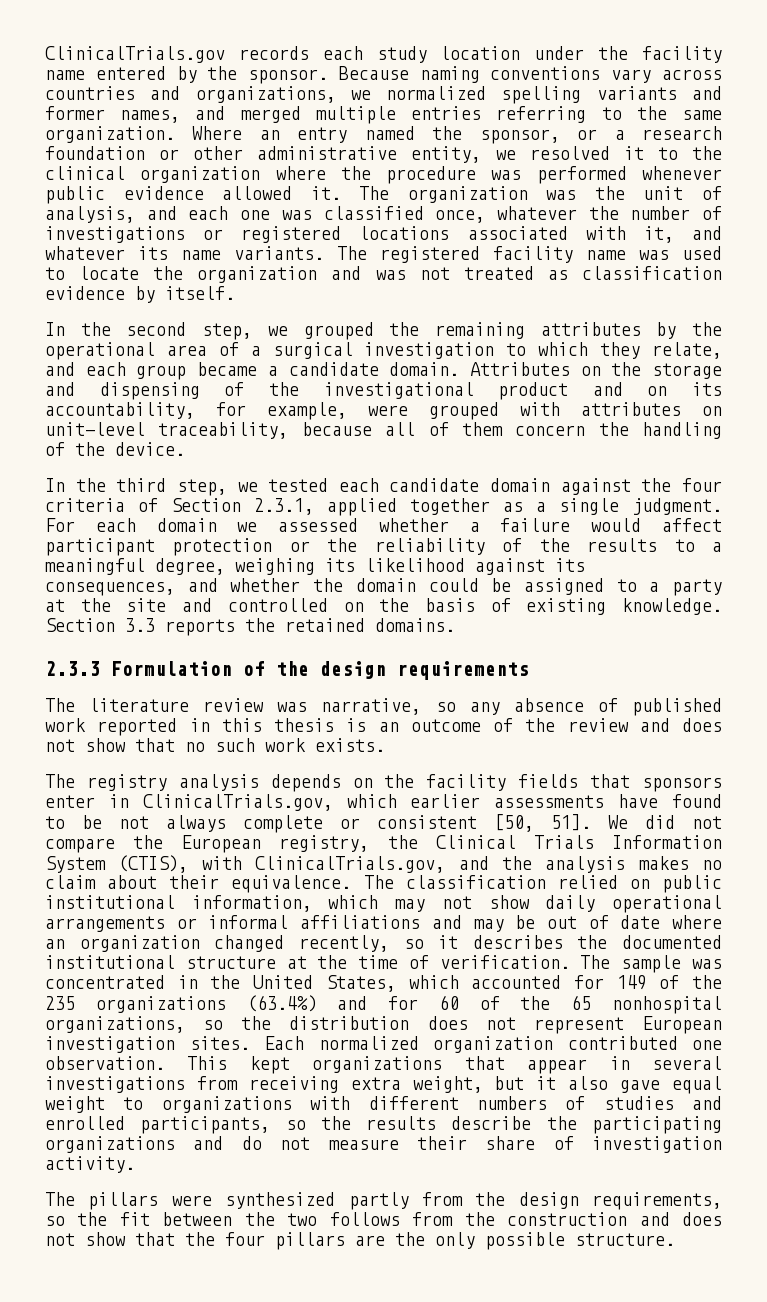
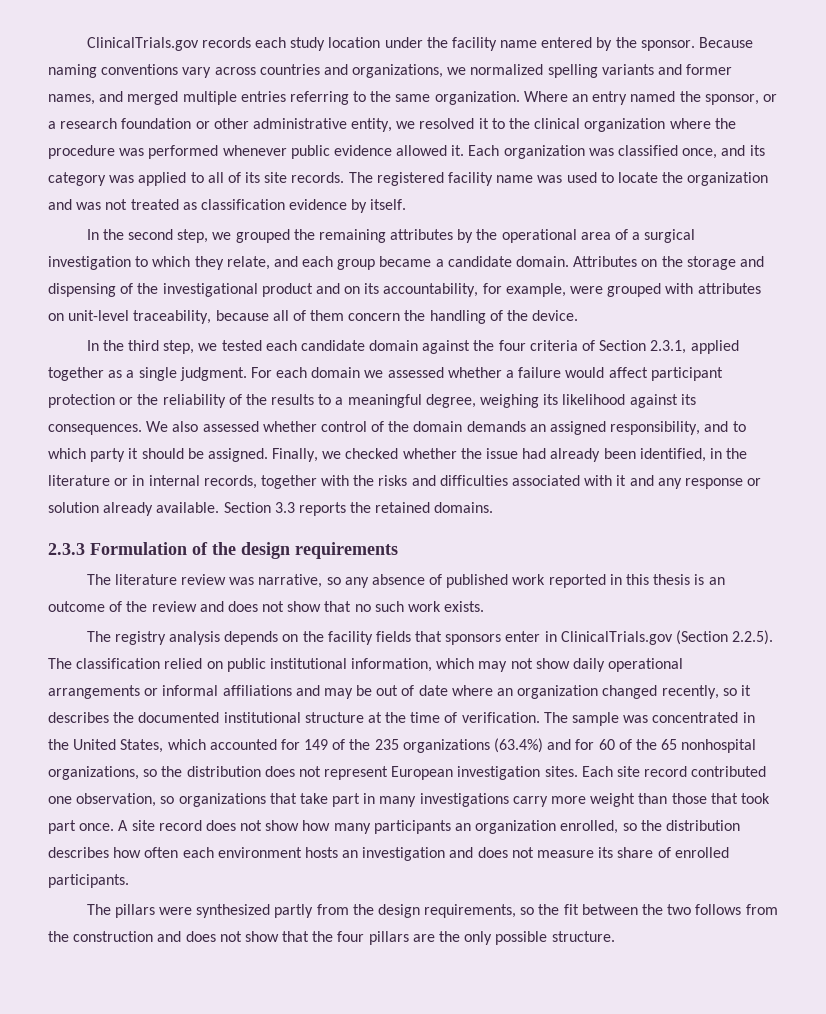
- The organization was the unit of analysis, and each one was classified once, whatever the number of investigations or registered locations associated with it, and whatever its name variants.
+ Each organization was classified once, and its category was applied to all of its site records.
- For each domain we assessed whether a failure would affect participant protection or the reliability of the results to a meaningful degree, weighing its likelihood against its consequences, and whether the domain could be assigned to a party at the site and controlled on the basis of existing knowledge.
+ For each domain we assessed whether a failure would affect participant protection or the reliability of the results to a meaningful degree, weighing its likelihood against its consequences. We also assessed whether control of the domain demands an assigned responsibility, and to which party it should be assigned. Finally, we checked whether the issue had already been identified, in the literature or in internal records, together with the risks and difficulties associated with it and any response or solution already available.
- The registry analysis depends on the facility fields that sponsors enter in ClinicalTrials.gov, which earlier assessments have found to be not always complete or consistent [50, 51]. We did not compare the European registry, the Clinical Trials Information System (CTIS), with ClinicalTrials.gov, and the analysis makes no claim about their equivalence. The classification relied on public institutional information, which may not show daily operational arrangements or informal affiliations and may be out of date where an organization changed recently, so it describes the documented institutional structure at the time of verification.
+ The registry analysis depends on the facility fields that sponsors enter in ClinicalTrials.gov (Section 2.2.5). The classification relied on public institutional information, which may not show daily operational arrangements or informal affiliations and may be out of date where an organization changed recently, so it describes the documented institutional structure at the time of verification.
- Each normalized organization contributed one observation. This kept organizations that appear in several investigations from receiving extra weight, but it also gave equal weight to organizations with different numbers of studies and enrolled participants, so the results describe the participating organizations and do not measure their share of investigation activity.
+ Each site record contributed one observation, so organizations that take part in many investigations carry more weight than those that took part once. A site record does not show how many participants an organization enrolled, so the distribution describes how often each environment hosts an investigation and does not measure its share of enrolled participants.

